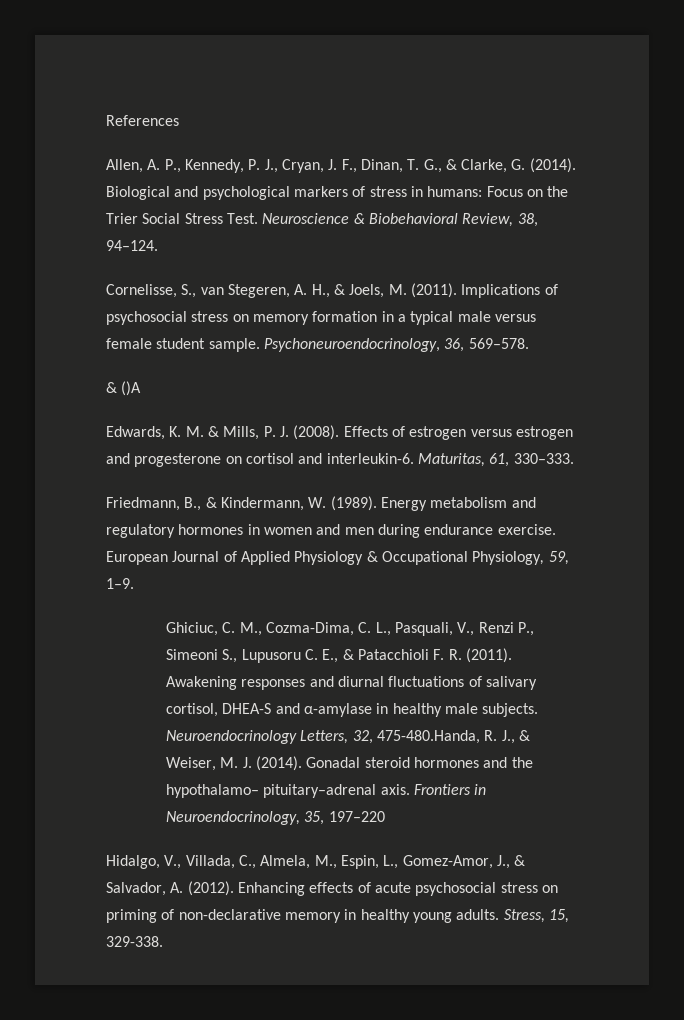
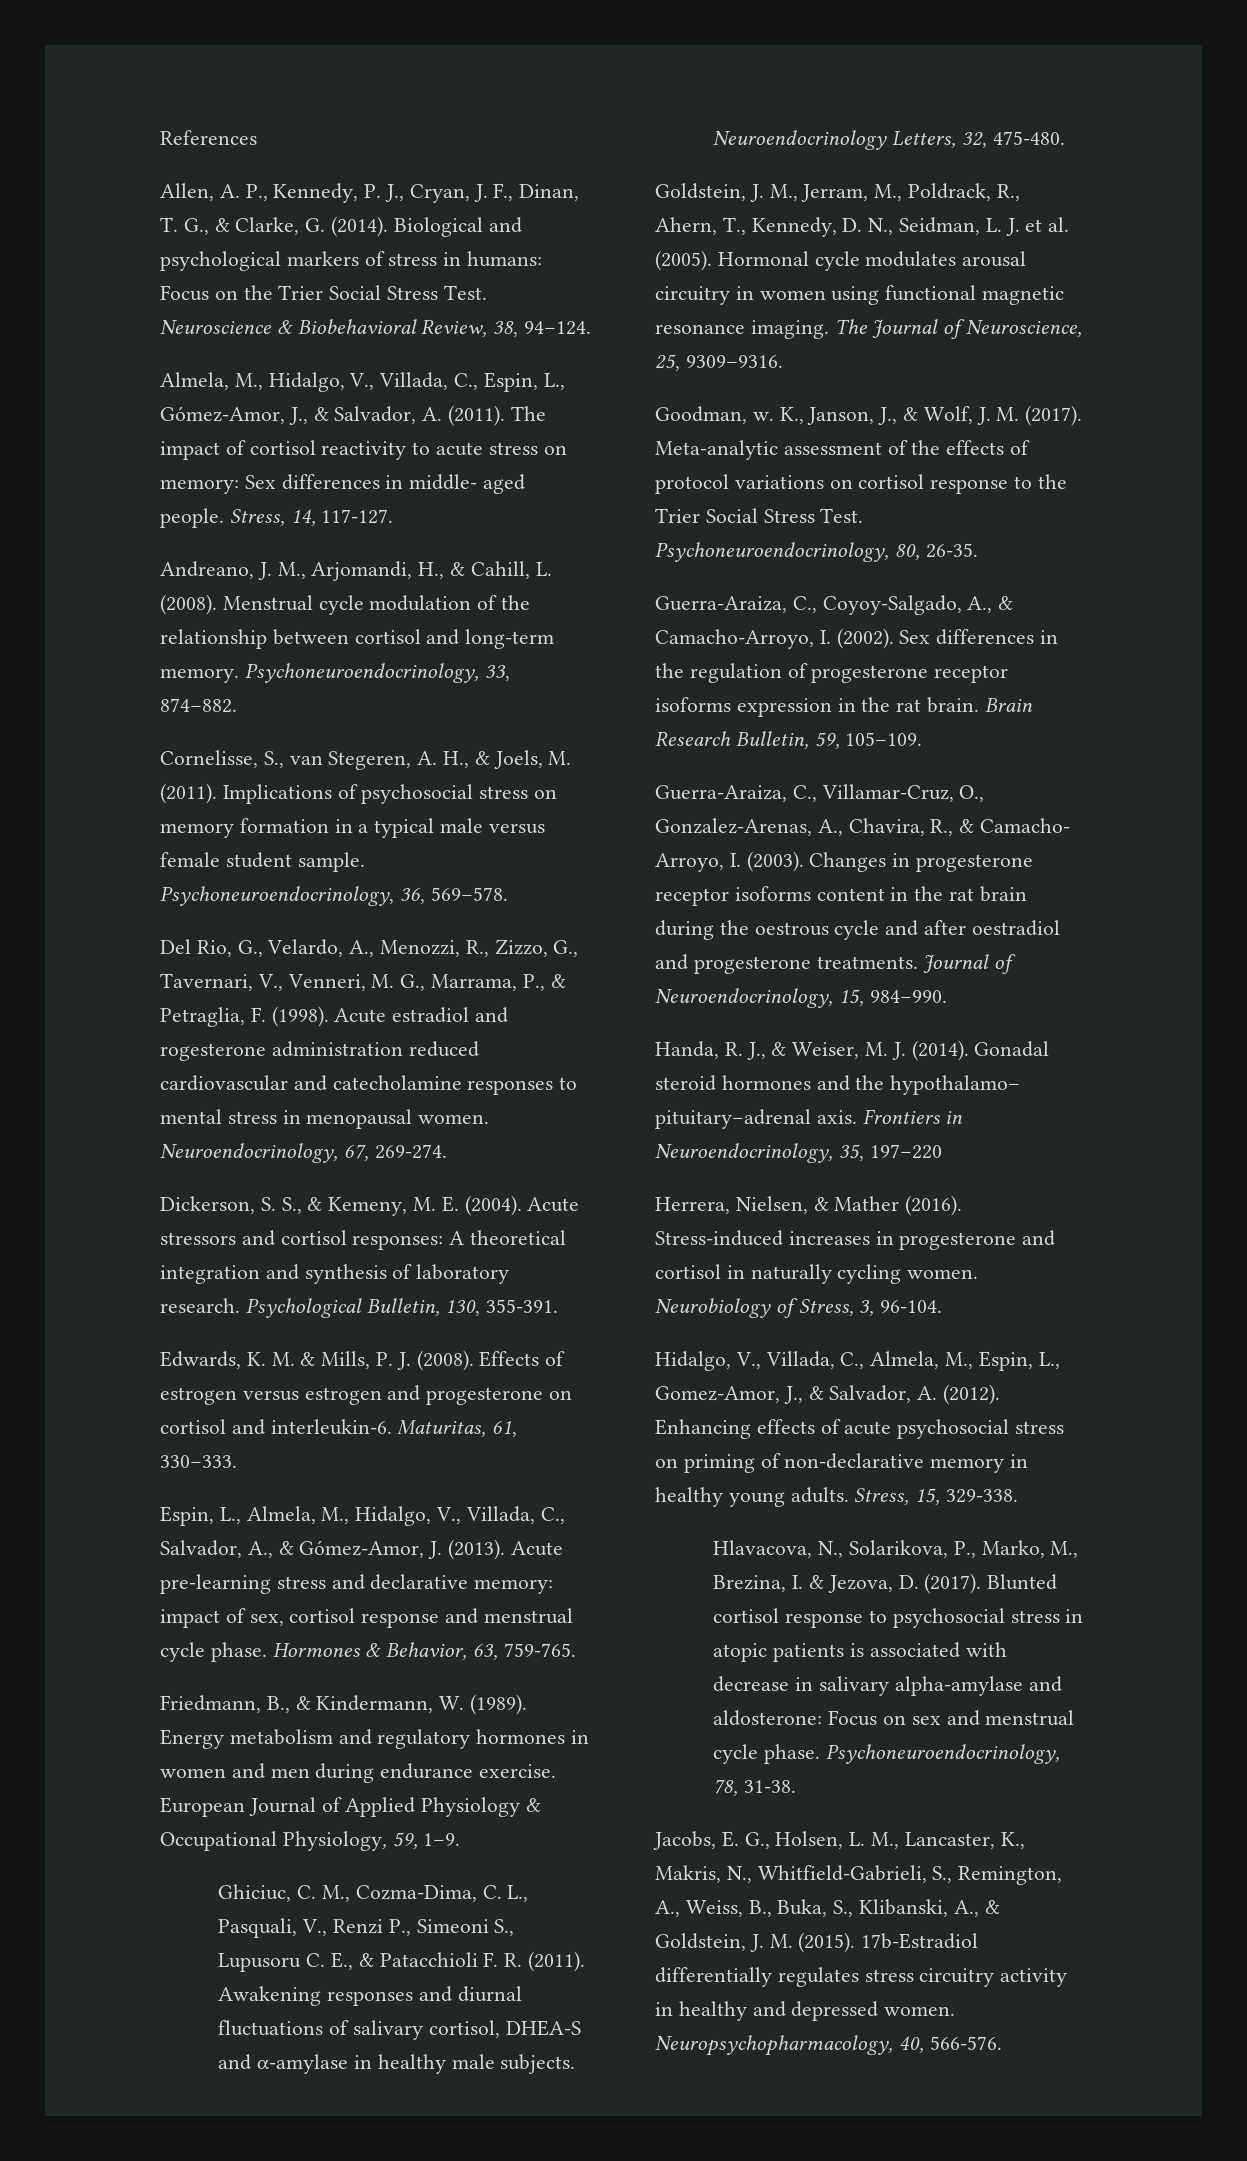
+ Almela, M., Hidalgo, V., Villada, C., Espin, L., Gómez-Amor, J., & Salvador, A. (2011). The impact of cortisol reactivity to acute stress on memory: Sex differences in middle- aged people. Stress, 14, 117-127.
+ Andreano, J. M., Arjomandi, H., & Cahill, L. (2008). Menstrual cycle modulation of the relationship between cortisol and long-term memory. Psychoneuroendocrinology, 33, 874–882.
- & ()A
+ Del Rio, G., Velardo, A., Menozzi, R., Zizzo, G., Tavernari, V., Venneri, M. G., Marrama, P., & Petraglia, F. (1998). Acute estradiol and rogesterone administration reduced cardiovascular and catecholamine responses to mental stress in menopausal women. Neuroendocrinology, 67, 269-274.
+ Dickerson, S. S., & Kemeny, M. E. (2004). Acute stressors and cortisol responses: A theoretical integration and synthesis of laboratory research. Psychological Bulletin, 130, 355-391.
+ Espin, L., Almela, M., Hidalgo, V., Villada, C., Salvador, A., & Gómez-Amor, J. (2013). Acute pre-learning stress and declarative memory: impact of sex, cortisol response and menstrual cycle phase. Hormones & Behavior, 63, 759-765.
- Neuroendocrinology Letters, 32, 475-480.Handa, R. J., & Weiser, M. J. (2014).
+ Neuroendocrinology Letters, 32, 475-480.
+ Goldstein, J. M., Jerram, M., Poldrack, R., Ahern, T., Kennedy, D. N., Seidman, L. J. et al. (2005). Hormonal cycle modulates arousal circuitry in women using functional magnetic resonance imaging. The Journal of Neuroscience, 25, 9309–9316.
+ Goodman, w. K., Janson, J., & Wolf, J. M. (2017). Meta-analytic assessment of the effects of protocol variations on cortisol response to the Trier Social Stress Test. Psychoneuroendocrinology, 80, 26-35.
+ Guerra-Araiza, C., Coyoy-Salgado, A., & Camacho-Arroyo, I. (2002). Sex differences in the regulation of progesterone receptor isoforms expression in the rat brain. Brain Research Bulletin, 59, 105–109.
+ Guerra-Araiza, C., Villamar-Cruz, O., Gonzalez-Arenas, A., Chavira, R., & Camacho- Arroyo, I. (2003). Changes in progesterone receptor isoforms content in the rat brain during the oestrous cycle and after oestradiol and progesterone treatments. Journal of Neuroendocrinology, 15, 984–990.
+ Handa, R. J., & Weiser, M. J. (2014).
+ Herrera, Nielsen, & Mather (2016). Stress-induced increases in progesterone and cortisol in naturally cycling women. Neurobiology of Stress, 3, 96-104.
+ Hlavacova, N., Solarikova, P., Marko, M., Brezina, I. & Jezova, D. (2017). Blunted cortisol response to psychosocial stress in atopic patients is associated with decrease in salivary alpha-amylase and aldosterone: Focus on sex and menstrual cycle phase. Psychoneuroendocrinology, 78, 31-38.
+ Jacobs, E. G., Holsen, L. M., Lancaster, K., Makris, N., Whitfield-Gabrieli, S., Remington, A., Weiss, B., Buka, S., Klibanski, A., & Goldstein, J. M. (2015). 17b-Estradiol differentially regulates stress circuitry activity in healthy and depressed women. Neuropsychopharmacology, 40, 566-576.

